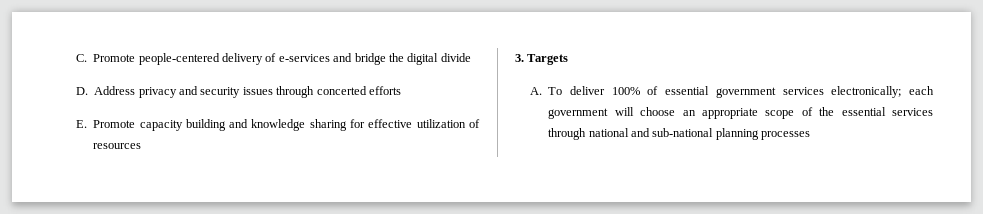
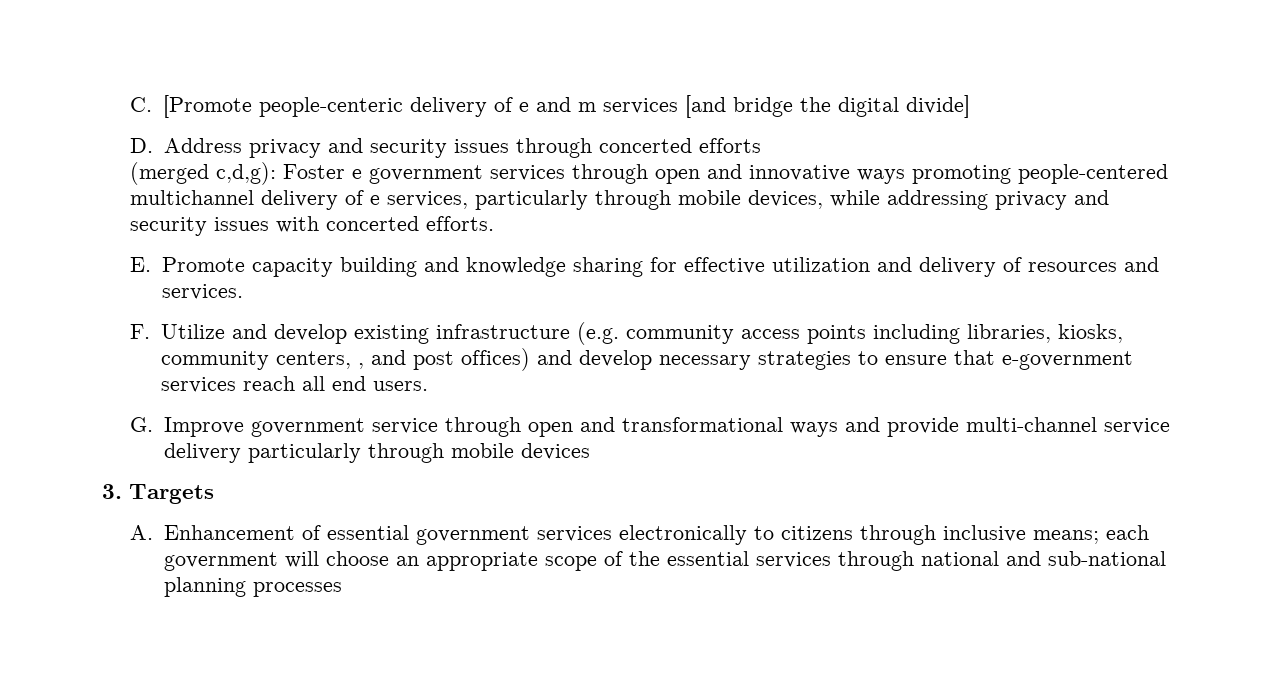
- C. Promote people-centered delivery of e-services and bridge the digital divide
+ C. [Promote people-centeric delivery of e and m services [and bridge the digital divide]
+ (merged c,d,g): Foster e government services through open and innovative ways promoting people-centered multichannel delivery of e services, particularly through mobile devices, while addressing privacy and security issues with concerted efforts.
- E. Promote capacity building and knowledge sharing for effective utilization of resources
+ E. Promote capacity building and knowledge sharing for effective utilization and delivery of resources and services.
+ F. Utilize and develop existing infrastructure (e.g. community access points including libraries, kiosks, community centers, , and post offices) and develop necessary strategies to ensure that e-government services reach all end users.
+ G. Improve government service through open and transformational ways and provide multi-channel service delivery particularly through mobile devices
- A. To deliver 100% of essential government services electronically; each government will choose an appropriate scope of the essential services through national and sub-national planning processes
+ A. Enhancement of essential government services electronically to citizens through inclusive means; each government will choose an appropriate scope of the essential services through national and sub-national planning processes

